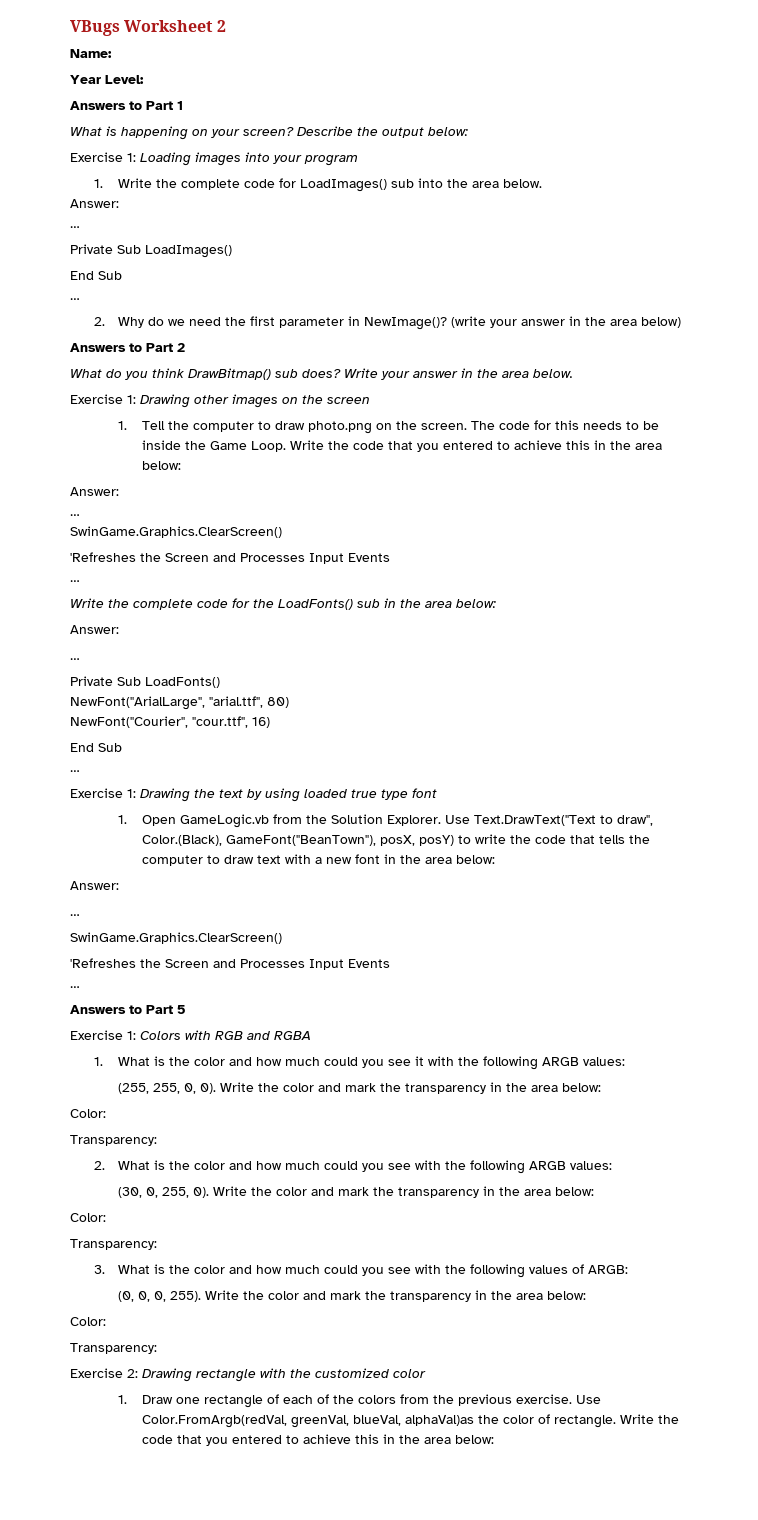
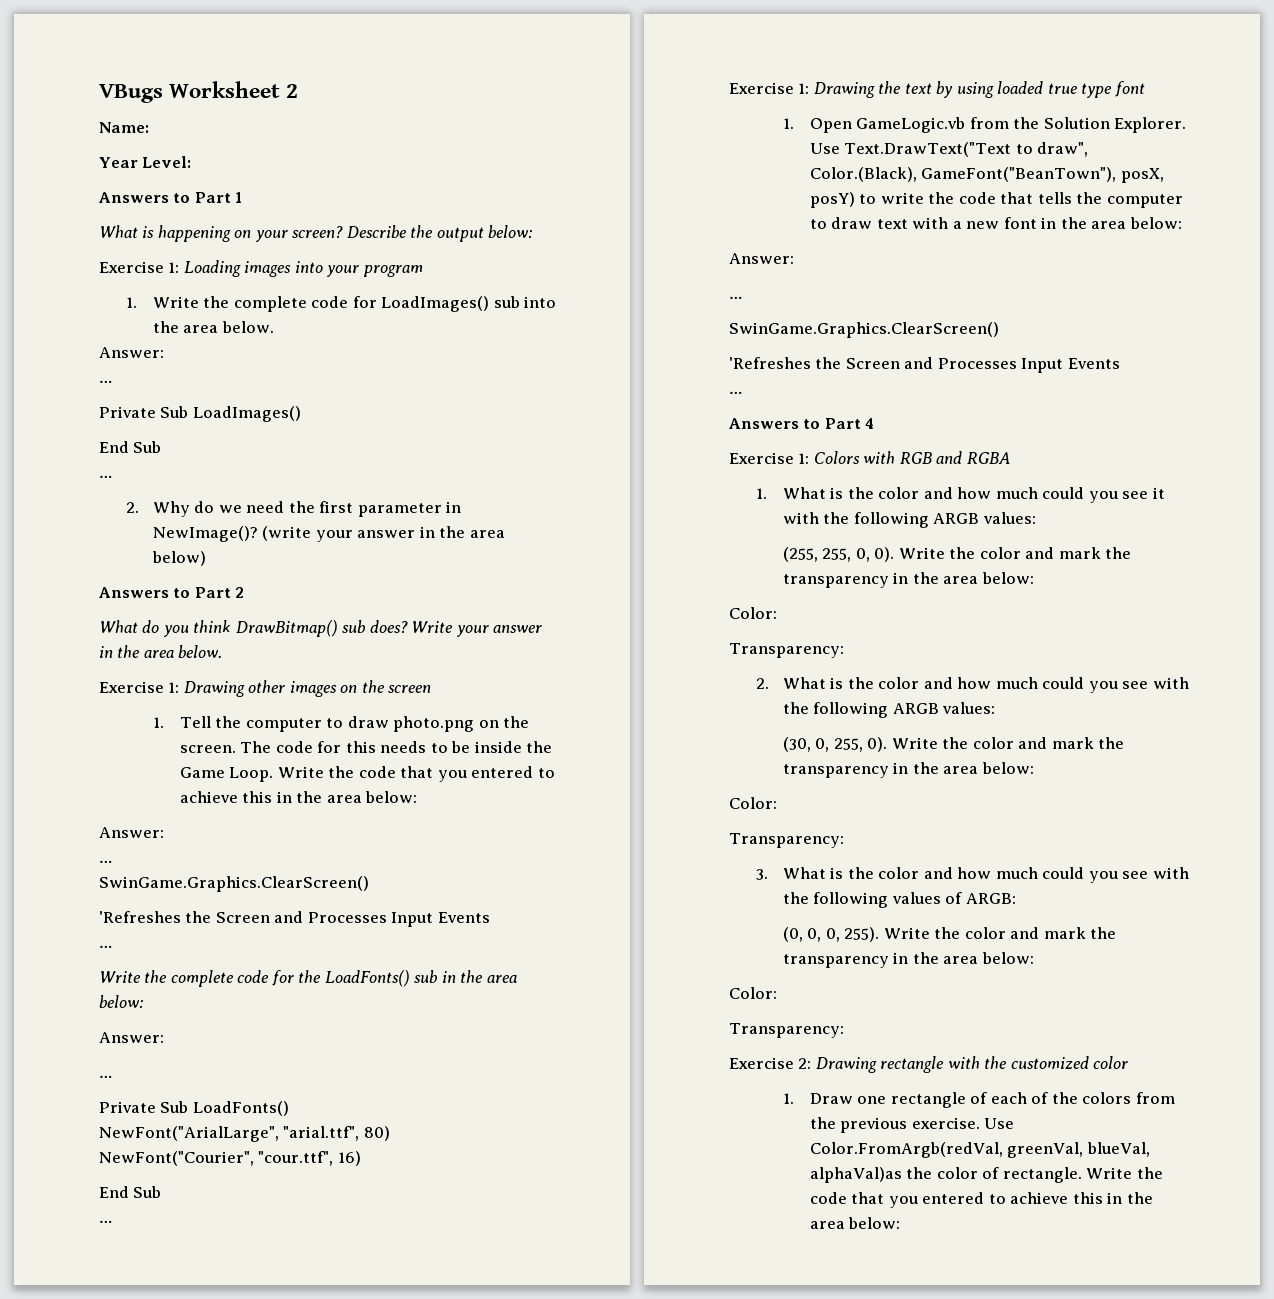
- Answers to Part 5
+ Answers to Part 4

